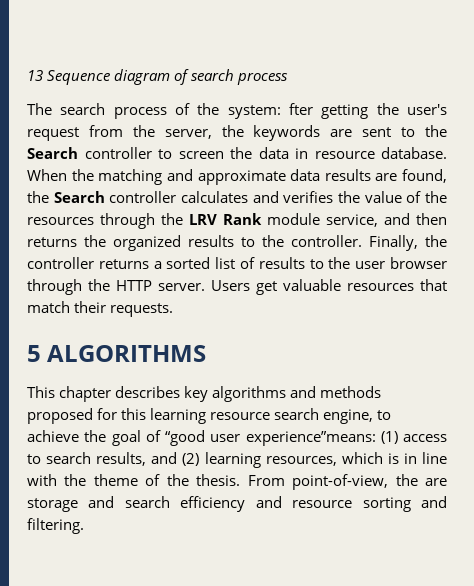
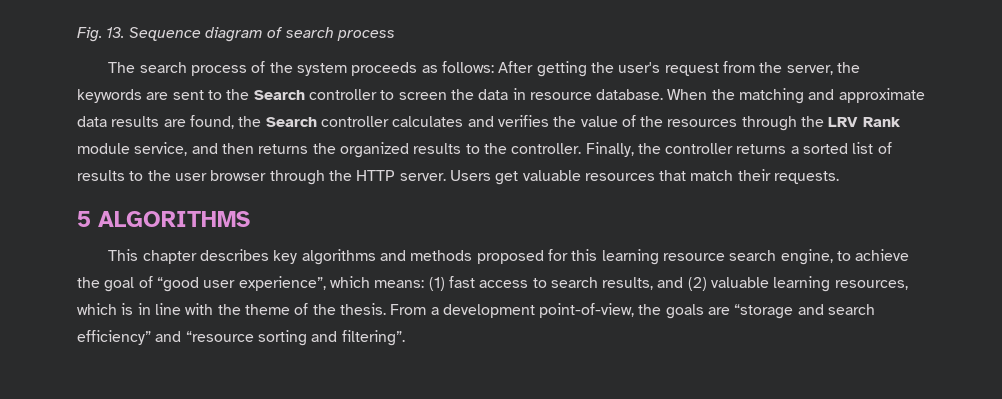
- 13 Sequence diagram of search process
+ Fig. 13. Sequence diagram of search process
- The search process of the system: fter getting the user's request from the server, the keywords are sent to the Search controller to screen the data in resource database.
+ The search process of the system proceeds as follows: After getting the user's request from the server, the keywords are sent to the Search controller to screen the data in resource database.
- This chapter describes key algorithms and methods proposed for this learning resource search engine, to achieve the goal of “good user experience”means: (1) access to search results, and (2) learning resources, which is in line with the theme of the thesis.
+ This chapter describes key algorithms and methods proposed for this learning resource search engine, to achieve the goal of “good user experience”, which means: (1) fast access to search results, and (2) valuable learning resources, which is in line with the theme of the thesis.
- From point-of-view, the are storage and search efficiency and resource sorting and filtering.
+ From a development point-of-view, the goals are “storage and search efficiency” and “resource sorting and filtering”.

